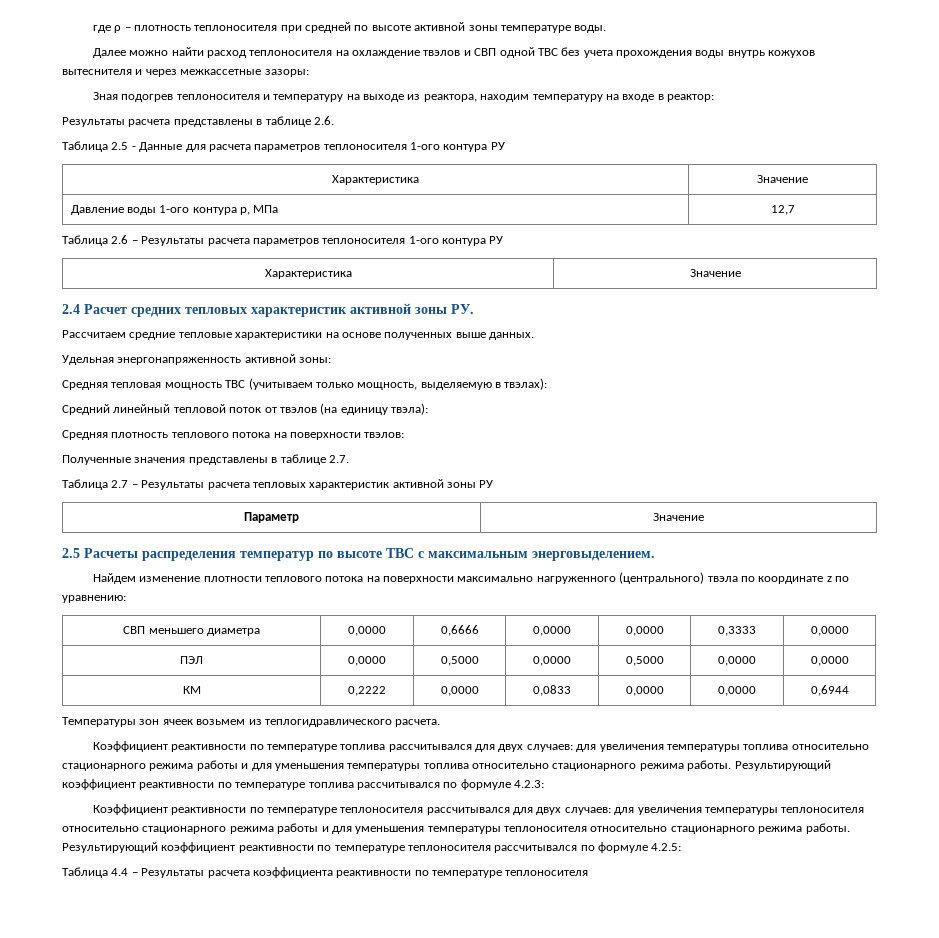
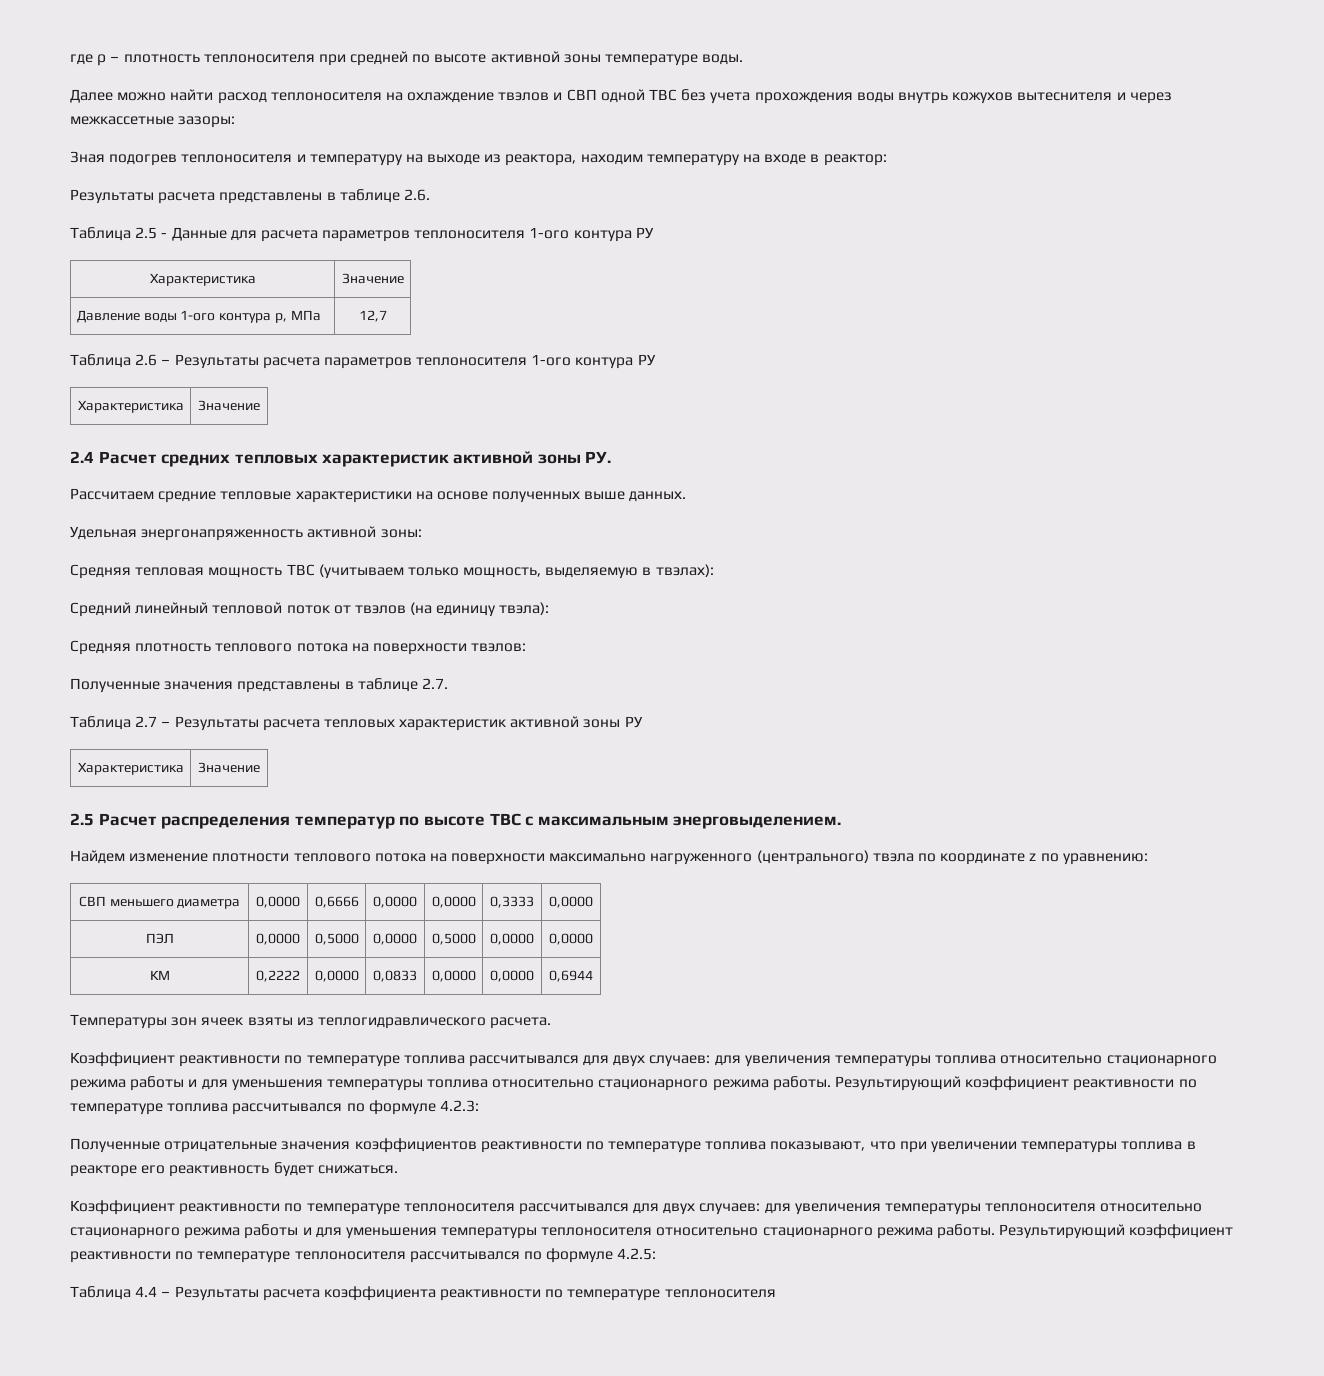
  Таблица 2.7 – Результаты расчета тепловых характеристик активной зоны РУ
- Параметр | Значение
+ Характеристика | Значение
- 2.5 Расчеты распределения температур по высоте ТВС с максимальным энерговыделением.
+ 2.5 Расчет распределения температур по высоте ТВС с максимальным энерговыделением.
- Температуры зон ячеек возьмем из теплогидравлического расчета.
+ Температуры зон ячеек взяты из теплогидравлического расчета.
+ Полученные отрицательные значения коэффициентов реактивности по температуре топлива показывают, что при увеличении температуры топлива в реакторе его реактивность будет снижаться.

